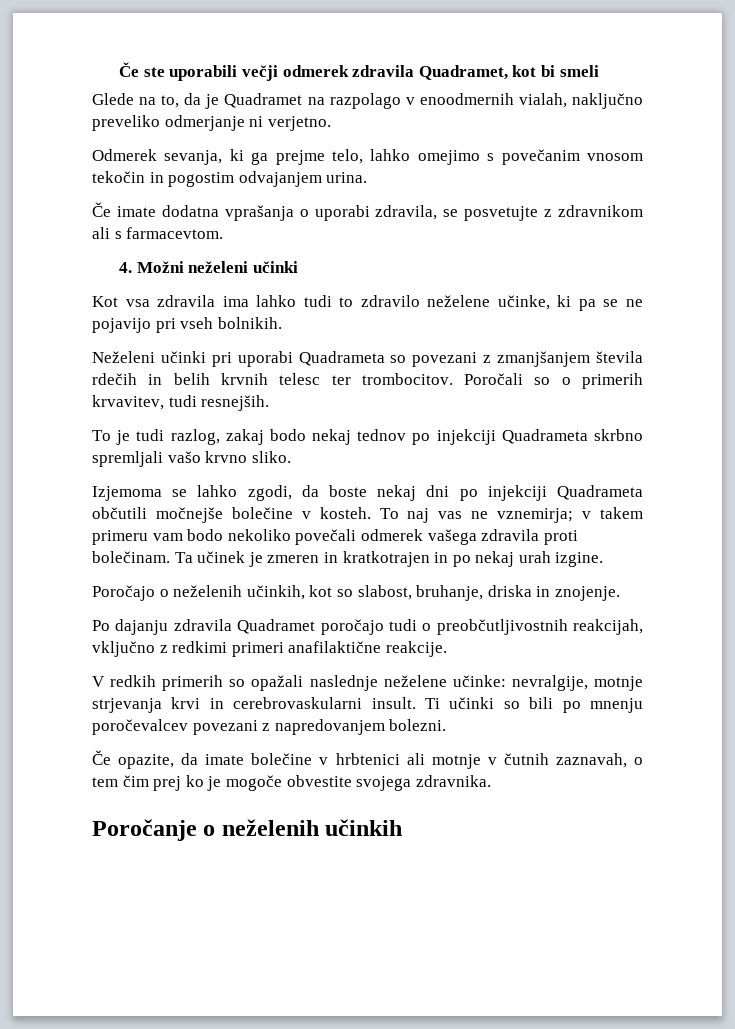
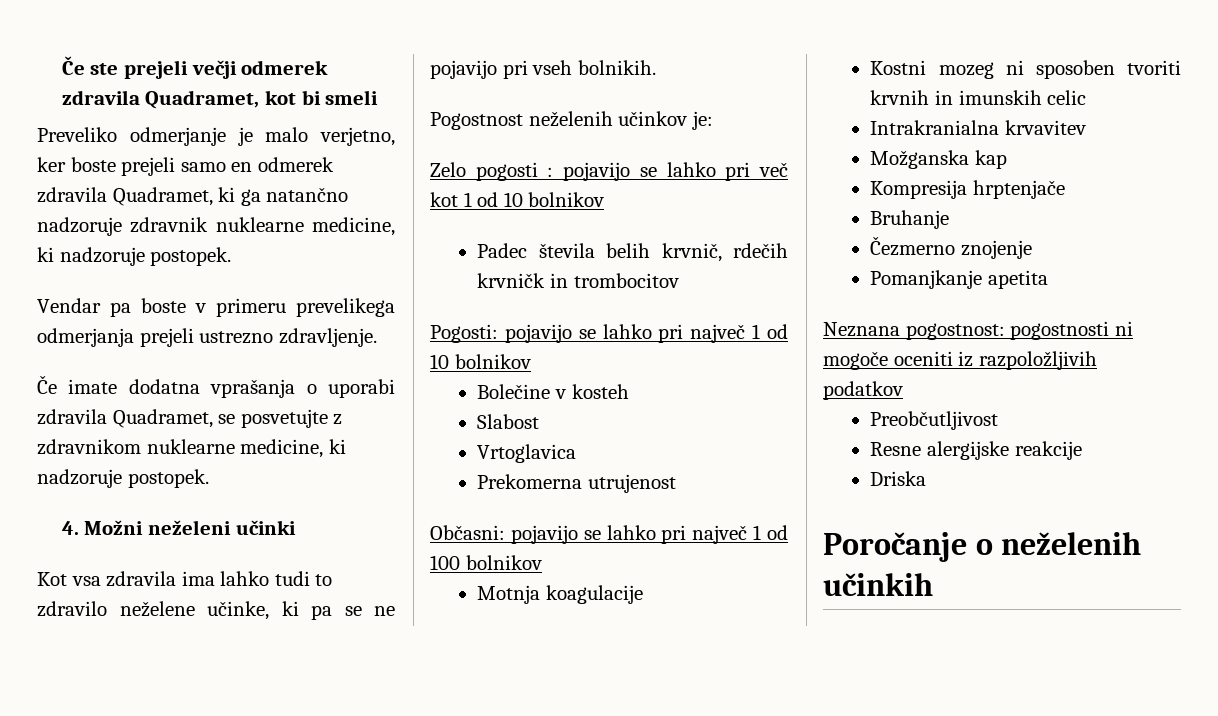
- Če ste uporabili večji odmerek zdravila Quadramet, kot bi smeli
+ Če ste prejeli večji odmerek zdravila Quadramet, kot bi smeli
- Glede na to, da je Quadramet na razpolago v enoodmernih vialah, naključno preveliko odmerjanje ni verjetno.
- Odmerek sevanja, ki ga prejme telo, lahko omejimo s povečanim vnosom tekočin in pogostim odvajanjem urina.
+ Preveliko odmerjanje je malo verjetno, ker boste prejeli samo en odmerek zdravila Quadramet, ki ga natančno nadzoruje zdravnik nuklearne medicine, ki nadzoruje postopek.
+ Vendar pa boste v primeru prevelikega odmerjanja prejeli ustrezno zdravljenje.
- Če imate dodatna vprašanja o uporabi zdravila, se posvetujte z zdravnikom ali s farmacevtom.
+ Če imate dodatna vprašanja o uporabi zdravila Quadramet, se posvetujte z zdravnikom nuklearne medicine, ki nadzoruje postopek.
- Neželeni učinki pri uporabi Quadrameta so povezani z zmanjšanjem števila rdečih in belih krvnih telesc ter trombocitov. Poročali so o primerih krvavitev, tudi resnejših.
- To je tudi razlog, zakaj bodo nekaj tednov po injekciji Quadrameta skrbno spremljali vašo krvno sliko.
- Izjemoma se lahko zgodi, da boste nekaj dni po injekciji Quadrameta občutili močnejše bolečine v kosteh. To naj vas ne vznemirja; v takem primeru vam bodo nekoliko povečali odmerek vašega zdravila proti bolečinam. Ta učinek je zmeren in kratkotrajen in po nekaj urah izgine.
- Poročajo o neželenih učinkih, kot so slabost, bruhanje, driska in znojenje.
- Po dajanju zdravila Quadramet poročajo tudi o preobčutljivostnih reakcijah, vključno z redkimi primeri anafilaktične reakcije.
- V redkih primerih so opažali naslednje neželene učinke: nevralgije, motnje strjevanja krvi in cerebrovaskularni insult. Ti učinki so bili po mnenju poročevalcev povezani z napredovanjem bolezni.
- Če opazite, da imate bolečine v hrbtenici ali motnje v čutnih zaznavah, o tem čim prej ko je mogoče obvestite svojega zdravnika.
+ Pogostnost neželenih učinkov je:
+ Zelo pogosti : pojavijo se lahko pri več kot 1 od 10 bolnikov
+ Padec števila belih krvnič, rdečih krvničk in trombocitov
+ Pogosti: pojavijo se lahko pri največ 1 od 10 bolnikov
+ Bolečine v kosteh
+ Slabost
+ Vrtoglavica
+ Prekomerna utrujenost
+ Občasni: pojavijo se lahko pri največ 1 od 100 bolnikov
+ Motnja koagulacije
+ Kostni mozeg ni sposoben tvoriti krvnih in imunskih celic
+ Intrakranialna krvavitev
+ Možganska kap
+ Kompresija hrptenjače
+ Bruhanje
+ Čezmerno znojenje
+ Pomanjkanje apetita
+ Neznana pogostnost: pogostnosti ni mogoče oceniti iz razpoložljivih podatkov
+ Preobčutljivost
+ Resne alergijske reakcije
+ Driska

